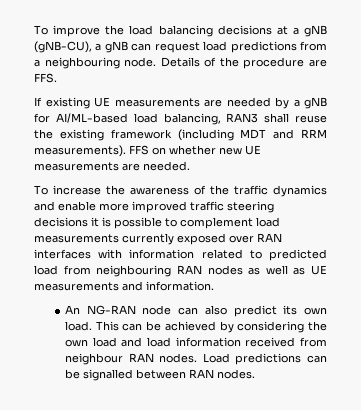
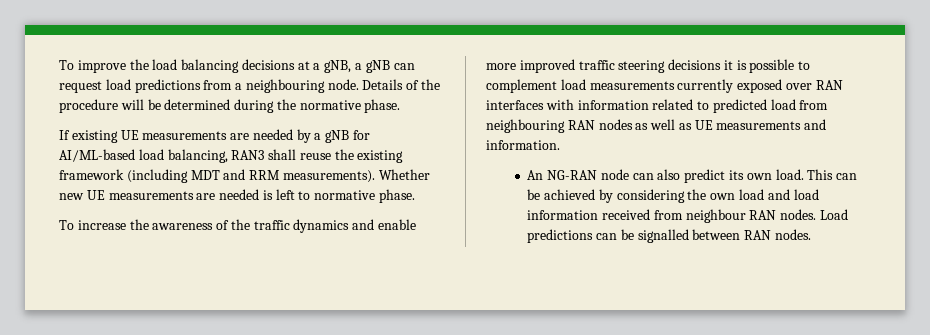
- To improve the load balancing decisions at a gNB (gNB-CU), a gNB can request load predictions from a neighbouring node.
+ To improve the load balancing decisions at a gNB, a gNB can request load predictions from a neighbouring node.
- Details of the procedure are FFS.
+ Details of the procedure will be determined during the normative phase.
- FFS on whether new UE measurements are needed.
+ Whether new UE measurements are needed is left to normative phase.

